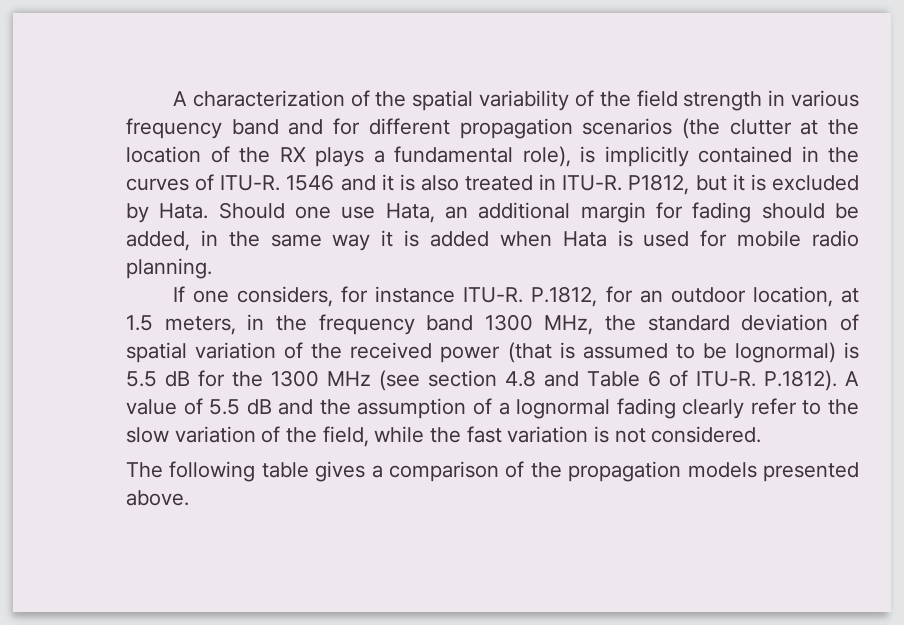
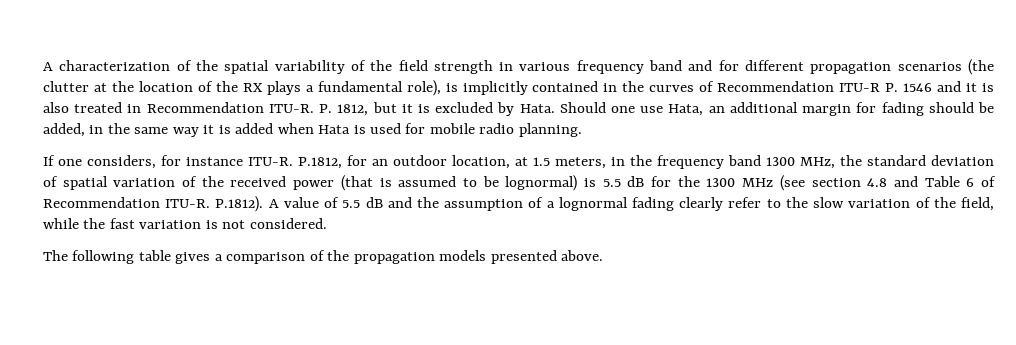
- A characterization of the spatial variability of the field strength in various frequency band and for different propagation scenarios (the clutter at the location of the RX plays a fundamental role), is implicitly contained in the curves of ITU-R. 1546 and it is also treated in ITU-R. P1812, but it is excluded by Hata.
+ A characterization of the spatial variability of the field strength in various frequency band and for different propagation scenarios (the clutter at the location of the RX plays a fundamental role), is implicitly contained in the curves of Recommendation ITU-R P. 1546 and it is also treated in Recommendation ITU-R. P. 1812, but it is excluded by Hata.
- P.1812, for an outdoor location, at 1.5 meters, in the frequency band 1300 MHz, the standard deviation of spatial variation of the received power (that is assumed to be lognormal) is 5.5 dB for the 1300 MHz (see section 4.8 and Table 6 of ITU-R.
+ P.1812, for an outdoor location, at 1.5 meters, in the frequency band 1300 MHz, the standard deviation of spatial variation of the received power (that is assumed to be lognormal) is 5.5 dB for the 1300 MHz (see section 4.8 and Table 6 of Recommendation ITU-R.

